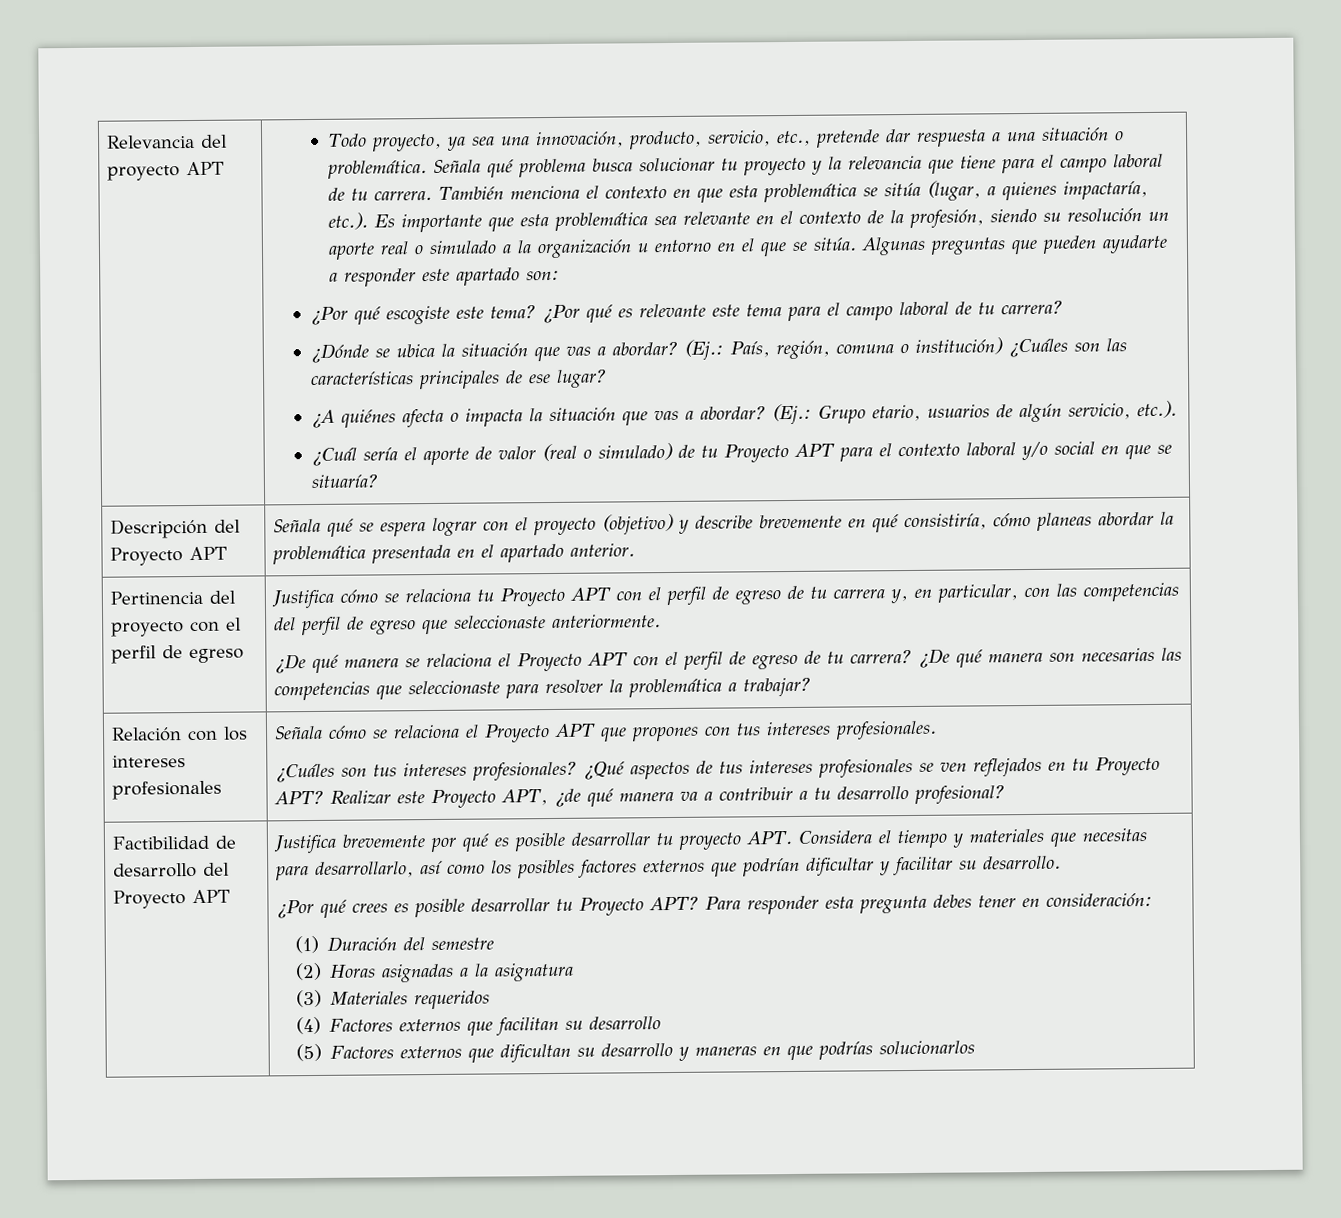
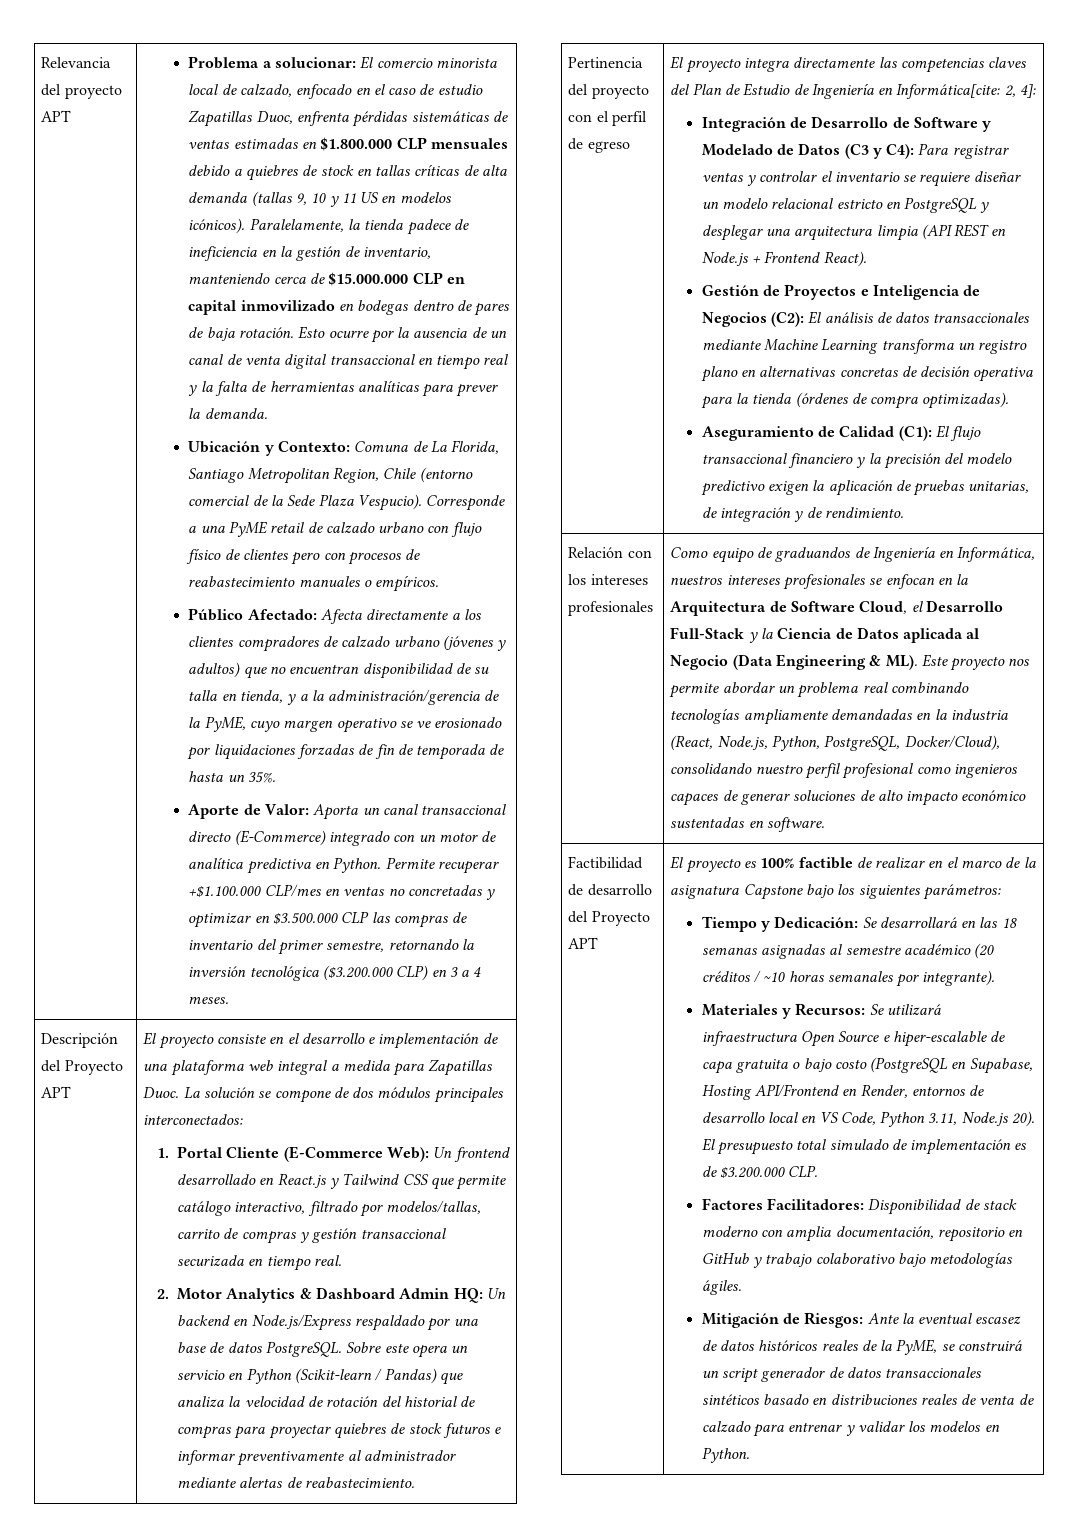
- Todo proyecto, ya sea una innovación, producto, servicio, etc., pretende dar respuesta a una situación o problemática. Señala qué problema busca solucionar tu proyecto y la relevancia que tiene para el campo laboral de tu carrera. También menciona el contexto en que esta problemática se sitúa (lugar, a quienes impactaría, etc.). Es importante que esta problemática sea relevante en el contexto de la profesión, siendo su resolución un aporte real o simulado a la organización u entorno en el que se sitúa. Algunas preguntas que pueden ayudarte a responder este apartado son:
- ¿Por qué escogiste este tema? ¿Por qué es relevante este tema para el campo laboral de tu carrera?
- ¿Dónde se ubica la situación que vas a abordar? (Ej.: País, región, comuna o institución) ¿Cuáles son las características principales de ese lugar?
- ¿A quiénes afecta o impacta la situación que vas a abordar? (Ej.: Grupo etario, usuarios de algún servicio, etc.).
- ¿Cuál sería el aporte de valor (real o simulado) de tu Proyecto APT para el contexto laboral y/o social en que se situaría?
- Descripción del Proyecto APT | Señala qué se espera lograr con el proyecto (objetivo) y describe brevemente en qué consistiría, cómo planeas abordar la problemática presentada en el apartado anterior.
+ Problema a solucionar: El comercio minorista local de calzado, enfocado en el caso de estudio Zapatillas Duoc, enfrenta pérdidas sistemáticas de ventas estimadas en $1.800.000 CLP mensuales debido a quiebres de stock en tallas críticas de alta demanda (tallas 9, 10 y 11 US en modelos icónicos). Paralelamente, la tienda padece de ineficiencia en la gestión de inventario, manteniendo cerca de $15.000.000 CLP en capital inmovilizado en bodegas dentro de pares de baja rotación. Esto ocurre por la ausencia de un canal de venta digital transaccional en tiempo real y la falta de herramientas analíticas para prever la demanda.
+ Ubicación y Contexto: Comuna de La Florida, Santiago Metropolitan Region, Chile (entorno comercial de la Sede Plaza Vespucio). Corresponde a una PyME retail de calzado urbano con flujo físico de clientes pero con procesos de reabastecimiento manuales o empíricos.
+ Público Afectado: Afecta directamente a los clientes compradores de calzado urbano (jóvenes y adultos) que no encuentran disponibilidad de su talla en tienda, y a la administración/gerencia de la PyME, cuyo margen operativo se ve erosionado por liquidaciones forzadas de fin de temporada de hasta un 35%.
+ Aporte de Valor: Aporta un canal transaccional directo (E-Commerce) integrado con un motor de analítica predictiva en Python. Permite recuperar +$1.100.000 CLP/mes en ventas no concretadas y optimizar en $3.500.000 CLP las compras de inventario del primer semestre, retornando la inversión tecnológica ($3.200.000 CLP) en 3 a 4 meses.
+ Descripción del Proyecto APT | El proyecto consiste en el desarrollo e implementación de una plataforma web integral a medida para Zapatillas Duoc. La solución se compone de dos módulos principales interconectados:
+ 1. Portal Cliente (E-Commerce Web): Un frontend desarrollado en React.js y Tailwind CSS que permite catálogo interactivo, filtrado por modelos/tallas, carrito de compras y gestión transaccional securizada en tiempo real.
+ 2. Motor Analytics & Dashboard Admin HQ: Un backend en Node.js/Express respaldado por una base de datos PostgreSQL. Sobre este opera un servicio en Python (Scikit-learn / Pandas) que analiza la velocidad de rotación del historial de compras para proyectar quiebres de stock futuros e informar preventivamente al administrador mediante alertas de reabastecimiento.
- Justifica cómo se relaciona tu Proyecto APT con el perfil de egreso de tu carrera y, en particular, con las competencias del perfil de egreso que seleccionaste anteriormente.
- ¿De qué manera se relaciona el Proyecto APT con el perfil de egreso de tu carrera? ¿De qué manera son necesarias las competencias que seleccionaste para resolver la problemática a trabajar?
+ El proyecto integra directamente las competencias claves del Plan de Estudio de Ingeniería en Informática[cite: 2, 4]:
+ Integración de Desarrollo de Software y Modelado de Datos (C3 y C4): Para registrar ventas y controlar el inventario se requiere diseñar un modelo relacional estricto en PostgreSQL y desplegar una arquitectura limpia (API REST en Node.js + Frontend React).
+ Gestión de Proyectos e Inteligencia de Negocios (C2): El análisis de datos transaccionales mediante Machine Learning transforma un registro plano en alternativas concretas de decisión operativa para la tienda (órdenes de compra optimizadas).
+ Aseguramiento de Calidad (C1): El flujo transaccional financiero y la precisión del modelo predictivo exigen la aplicación de pruebas unitarias, de integración y de rendimiento.
- Señala cómo se relaciona el Proyecto APT que propones con tus intereses profesionales.
- ¿Cuáles son tus intereses profesionales? ¿Qué aspectos de tus intereses profesionales se ven reflejados en tu Proyecto APT? Realizar este Proyecto APT, ¿de qué manera va a contribuir a tu desarrollo profesional?
+ Como equipo de graduandos de Ingeniería en Informática, nuestros intereses profesionales se enfocan en la Arquitectura de Software Cloud, el Desarrollo Full-Stack y la Ciencia de Datos aplicada al Negocio (Data Engineering & ML). Este proyecto nos permite abordar un problema real combinando tecnologías ampliamente demandadas en la industria (React, Node.js, Python, PostgreSQL, Docker/Cloud), consolidando nuestro perfil profesional como ingenieros capaces de generar soluciones de alto impacto económico sustentadas en software.
- Justifica brevemente por qué es posible desarrollar tu proyecto APT. Considera el tiempo y materiales que necesitas para desarrollarlo, así como los posibles factores externos que podrían dificultar y facilitar su desarrollo.
- ¿Por qué crees es posible desarrollar tu Proyecto APT? Para responder esta pregunta debes tener en consideración:
- (1) Duración del semestre
- (2) Horas asignadas a la asignatura
- (3) Materiales requeridos
- (4) Factores externos que facilitan su desarrollo
- (5) Factores externos que dificultan su desarrollo y maneras en que podrías solucionarlos
+ El proyecto es 100% factible de realizar en el marco de la asignatura Capstone bajo los siguientes parámetros:
+ Tiempo y Dedicación: Se desarrollará en las 18 semanas asignadas al semestre académico (20 créditos / ~10 horas semanales por integrante).
+ Materiales y Recursos: Se utilizará infraestructura Open Source e hiper-escalable de capa gratuita o bajo costo (PostgreSQL en Supabase, Hosting API/Frontend en Render, entornos de desarrollo local en VS Code, Python 3.11, Node.js 20). El presupuesto total simulado de implementación es de $3.200.000 CLP.
+ Factores Facilitadores: Disponibilidad de stack moderno con amplia documentación, repositorio en GitHub y trabajo colaborativo bajo metodologías ágiles.
+ Mitigación de Riesgos: Ante la eventual escasez de datos históricos reales de la PyME, se construirá un script generador de datos transaccionales sintéticos basado en distribuciones reales de venta de calzado para entrenar y validar los modelos en Python.

